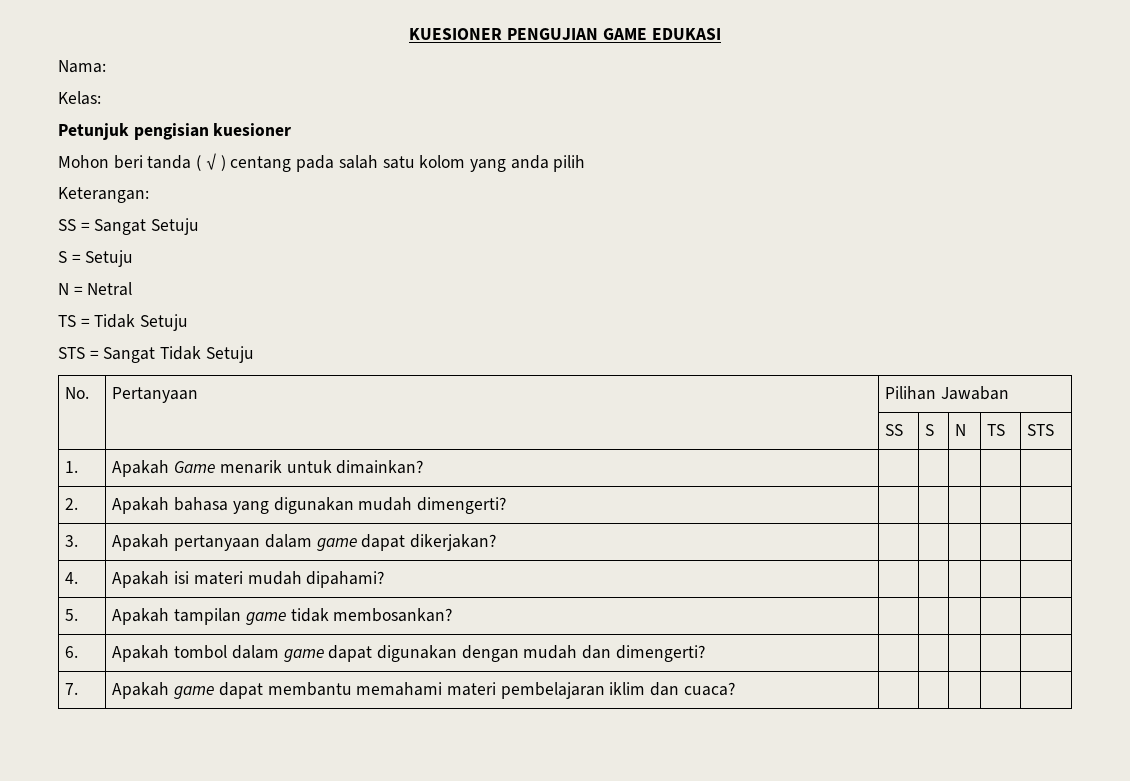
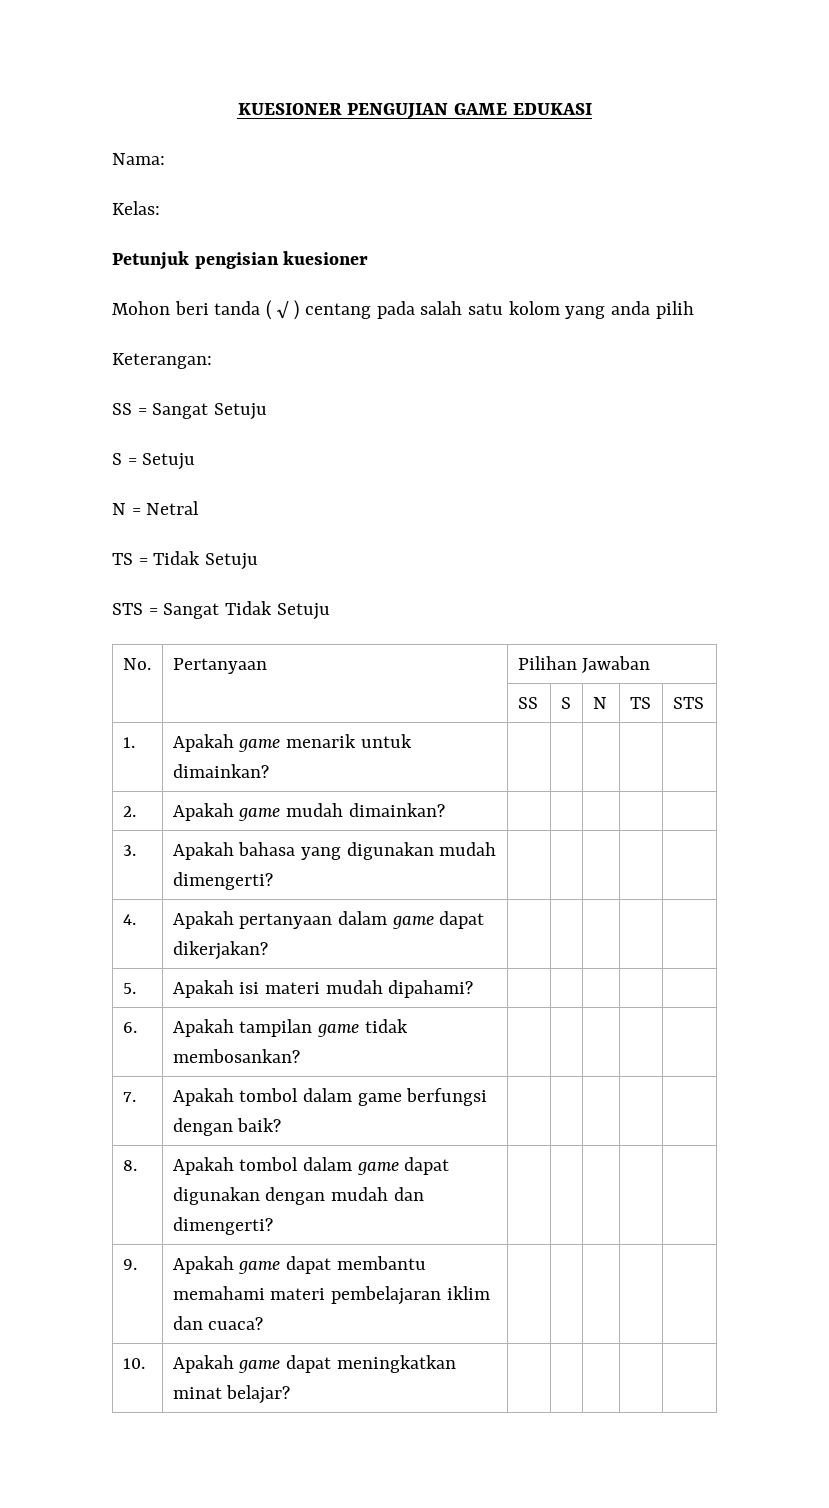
- 1. | Apakah Game menarik untuk dimainkan? | | | | |
+ 1. | Apakah game menarik untuk dimainkan? | | | | |
- 2. | Apakah bahasa yang digunakan mudah dimengerti? | | | | |
+ 2. | Apakah game mudah dimainkan? | | | | |
+ 3. | Apakah bahasa yang digunakan mudah dimengerti? | | | | |
- 3. | Apakah pertanyaan dalam game dapat dikerjakan? | | | | |
+ 4. | Apakah pertanyaan dalam game dapat dikerjakan? | | | | |
- 4. | Apakah isi materi mudah dipahami? | | | | |
+ 5. | Apakah isi materi mudah dipahami? | | | | |
- 5. | Apakah tampilan game tidak membosankan? | | | | |
+ 6. | Apakah tampilan game tidak membosankan? | | | | |
- 6. | Apakah tombol dalam game dapat digunakan dengan mudah dan dimengerti? | | | | |
+ 7. | Apakah tombol dalam game berfungsi dengan baik? | | | | |
+ 8. | Apakah tombol dalam game dapat digunakan dengan mudah dan dimengerti? | | | | |
- 7. | Apakah game dapat membantu memahami materi pembelajaran iklim dan cuaca? | | | | |
+ 9. | Apakah game dapat membantu memahami materi pembelajaran iklim dan cuaca? | | | | |
+ 10. | Apakah game dapat meningkatkan minat belajar? | | | | |

